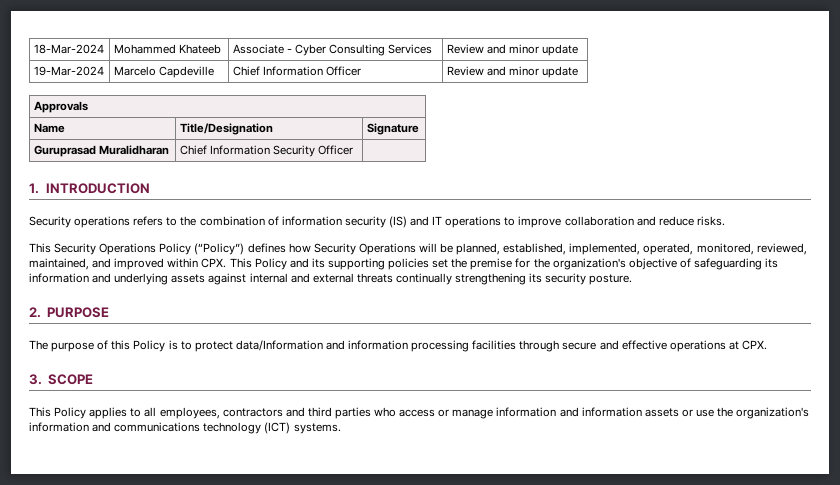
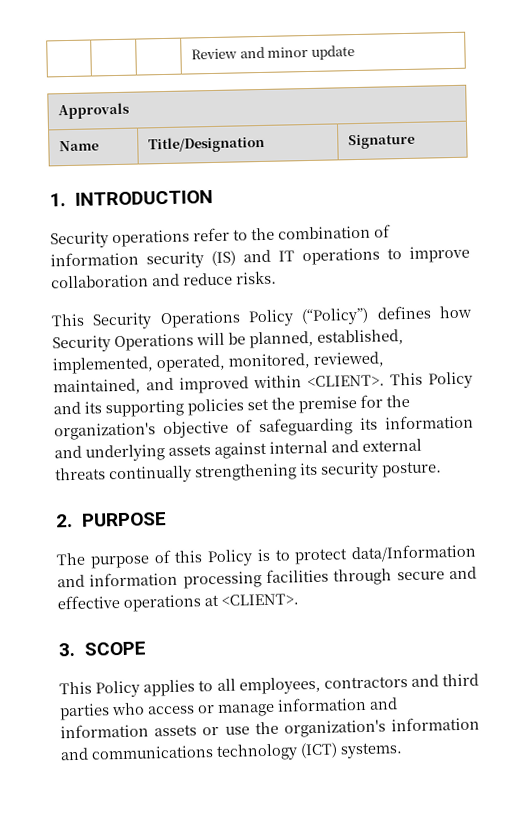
- 18-Mar-2024 | Mohammed Khateeb | Associate - Cyber Consulting Services | Review and minor update
- 19-Mar-2024 | Marcelo Capdeville | Chief Information Officer | Review and minor update
+ | | | Review and minor update
- Guruprasad Muralidharan | Chief Information Security Officer |
- Security operations refers to the combination of information security (IS) and IT operations to improve collaboration and reduce risks.
+ Security operations refer to the combination of information security (IS) and IT operations to improve collaboration and reduce risks.
- This Security Operations Policy (“Policy”) defines how Security Operations will be planned, established, implemented, operated, monitored, reviewed, maintained, and improved within CPX. This Policy and its supporting policies set the premise for the organization's objective of safeguarding its information and underlying assets against internal and external threats continually strengthening its security posture.
+ This Security Operations Policy (“Policy”) defines how Security Operations will be planned, established, implemented, operated, monitored, reviewed, maintained, and improved within <CLIENT>. This Policy and its supporting policies set the premise for the organization's objective of safeguarding its information and underlying assets against internal and external threats continually strengthening its security posture.
- The purpose of this Policy is to protect data/Information and information processing facilities through secure and effective operations at CPX.
+ The purpose of this Policy is to protect data/Information and information processing facilities through secure and effective operations at <CLIENT>.

